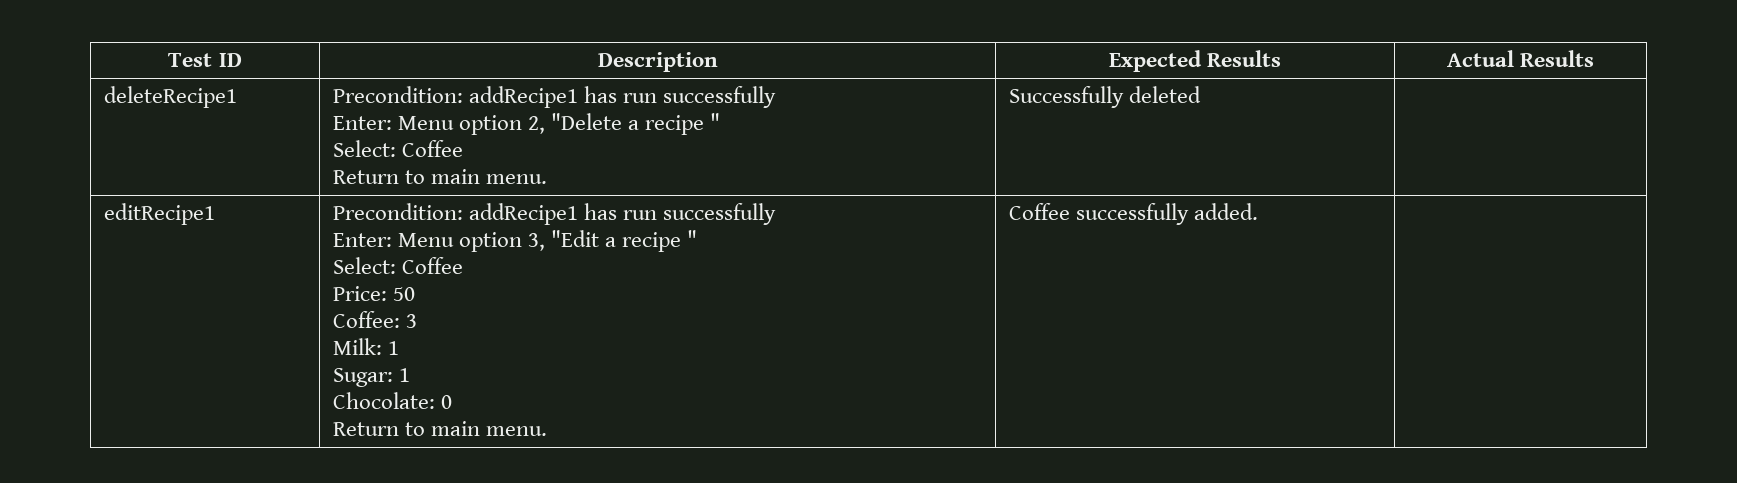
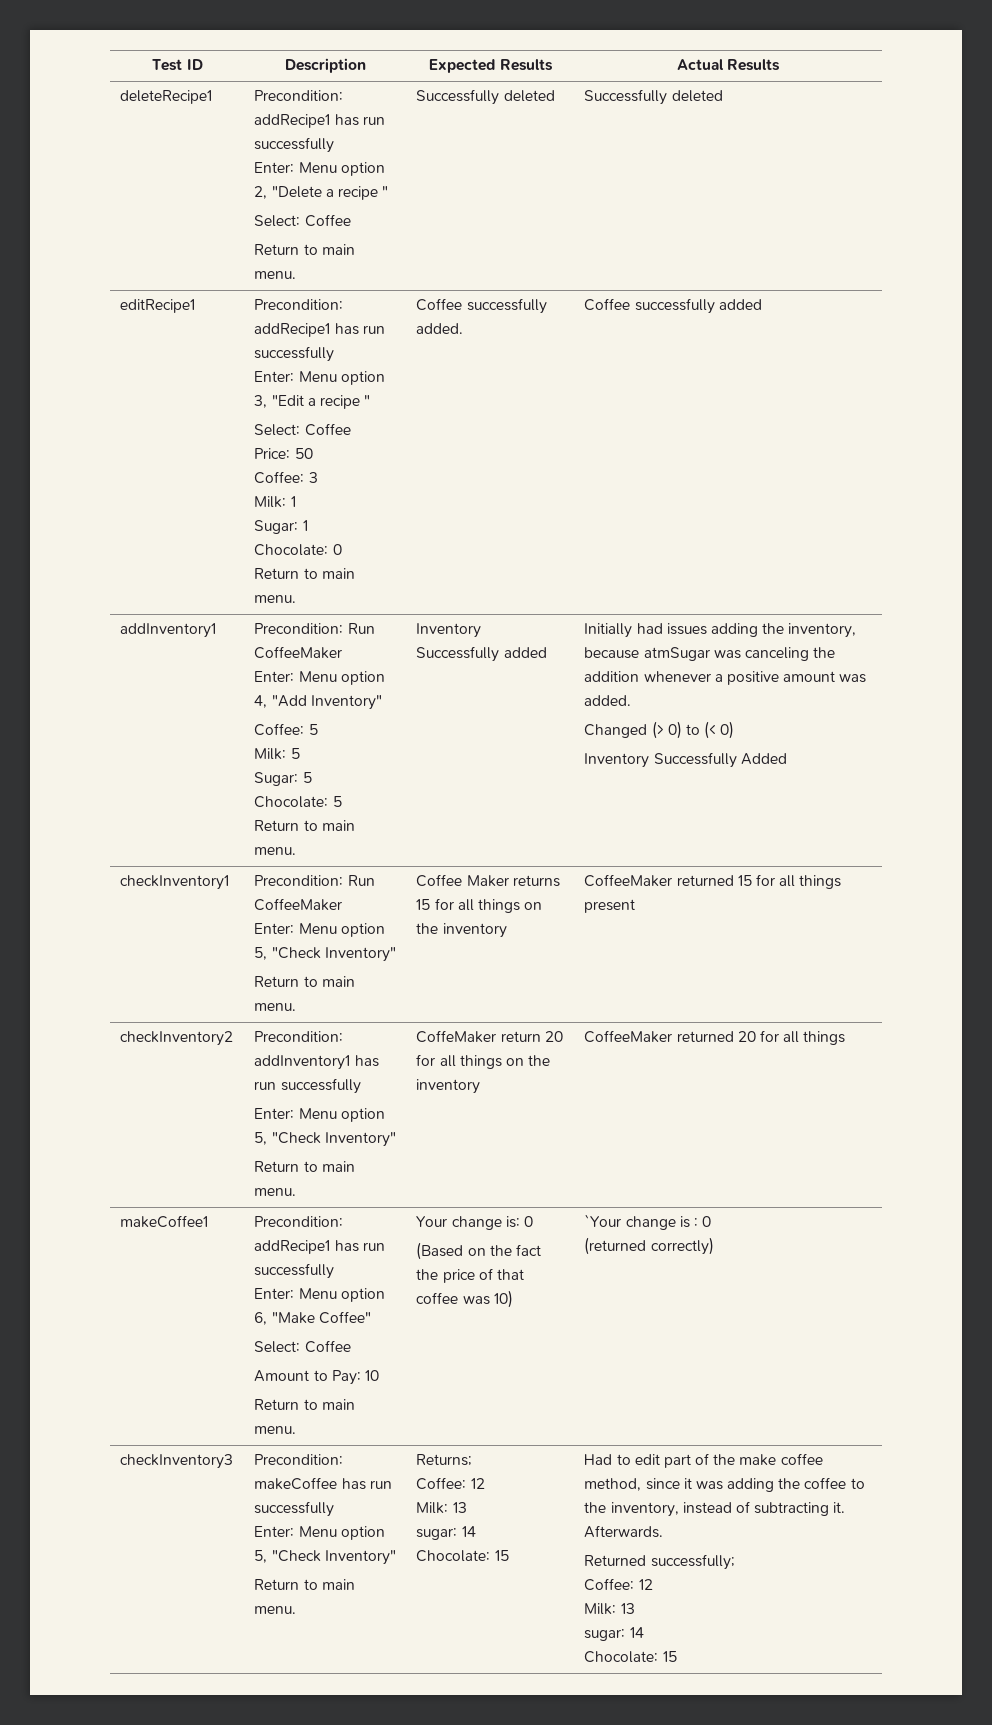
  deleteRecipe1 | Precondition: addRecipe1 has run successfully
  Enter: Menu option 2, "Delete a recipe "
  Select: Coffee
- Return to main menu. | Successfully deleted |
+ Return to main menu. | Successfully deleted | Successfully deleted
  editRecipe1 | Precondition: addRecipe1 has run successfully
  Enter: Menu option 3, "Edit a recipe "
  Select: Coffee
  Price: 50
  Coffee: 3
  Milk: 1
  Sugar: 1
  Chocolate: 0
- Return to main menu. | Coffee successfully added. |
+ Return to main menu. | Coffee successfully added. | Coffee successfully added
+ addInventory1 | Precondition: Run CoffeeMaker
+ Enter: Menu option 4, "Add Inventory"
+ Coffee: 5
+ Milk: 5
+ Sugar: 5
+ Chocolate: 5
+ Return to main menu. | Inventory Successfully added | Initially had issues adding the inventory, because atmSugar was canceling the addition whenever a positive amount was added.
+ Changed (> 0) to (< 0)
+ Inventory Successfully Added
+ checkInventory1 | Precondition: Run CoffeeMaker
+ Enter: Menu option 5, "Check Inventory"
+ Return to main menu. | Coffee Maker returns 15 for all things on the inventory | CoffeeMaker returned 15 for all things present
+ checkInventory2 | Precondition: addInventory1 has run successfully
+ Enter: Menu option 5, "Check Inventory"
+ Return to main menu. | CoffeMaker return 20 for all things on the inventory | CoffeeMaker returned 20 for all things
+ makeCoffee1 | Precondition: addRecipe1 has run successfully
+ Enter: Menu option 6, "Make Coffee"
+ Select: Coffee
+ Amount to Pay: 10
+ Return to main menu. | Your change is: 0
+ (Based on the fact the price of that coffee was 10) | `Your change is : 0
+ (returned correctly)
+ checkInventory3 | Precondition: makeCoffee has run successfully
+ Enter: Menu option 5, "Check Inventory"
+ Return to main menu. | Returns;
+ Coffee: 12
+ Milk: 13
+ sugar: 14
+ Chocolate: 15 | Had to edit part of the make coffee method, since it was adding the coffee to the inventory, instead of subtracting it. Afterwards.
+ Returned successfully;
+ Coffee: 12
+ Milk: 13
+ sugar: 14
+ Chocolate: 15

